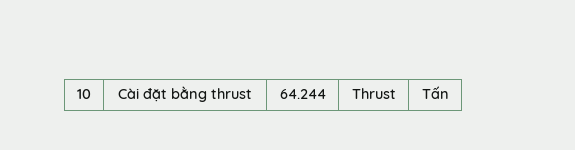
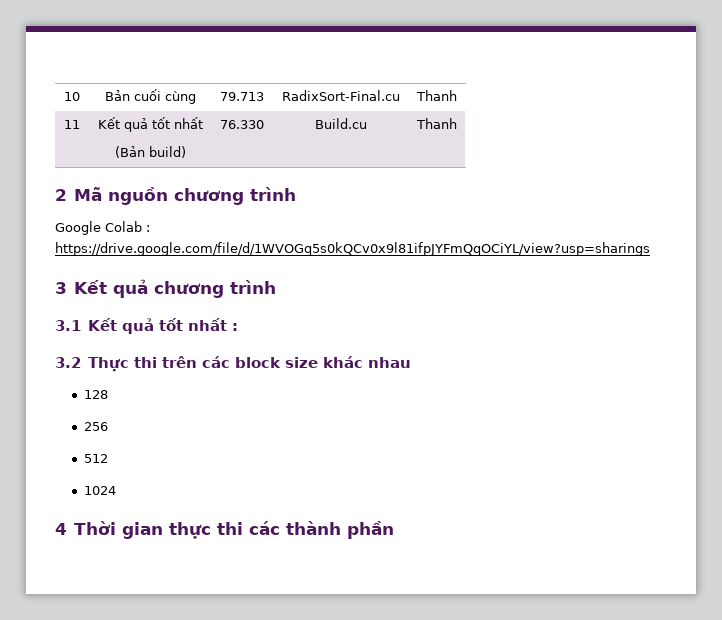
- 10 | Cài đặt bằng thrust | 64.244 | Thrust | Tấn
+ 10 | Bản cuối cùng | 79.713 | RadixSort-Final.cu | Thanh
+ 11 | Kết quả tốt nhất
+ (Bản build) | 76.330 | Build.cu | Thanh
+ 2 Mã nguồn chương trình
+ Google Colab : https://drive.google.com/file/d/1WVOGq5s0kQCv0x9l81ifpJYFmQqOCiYL/view?usp=sharings
+ 3 Kết quả chương trình
+ 3.1 Kết quả tốt nhất :
+ 3.2 Thực thi trên các block size khác nhau
+ 128
+ 256
+ 512
+ 1024
+ 4 Thời gian thực thi các thành phần

